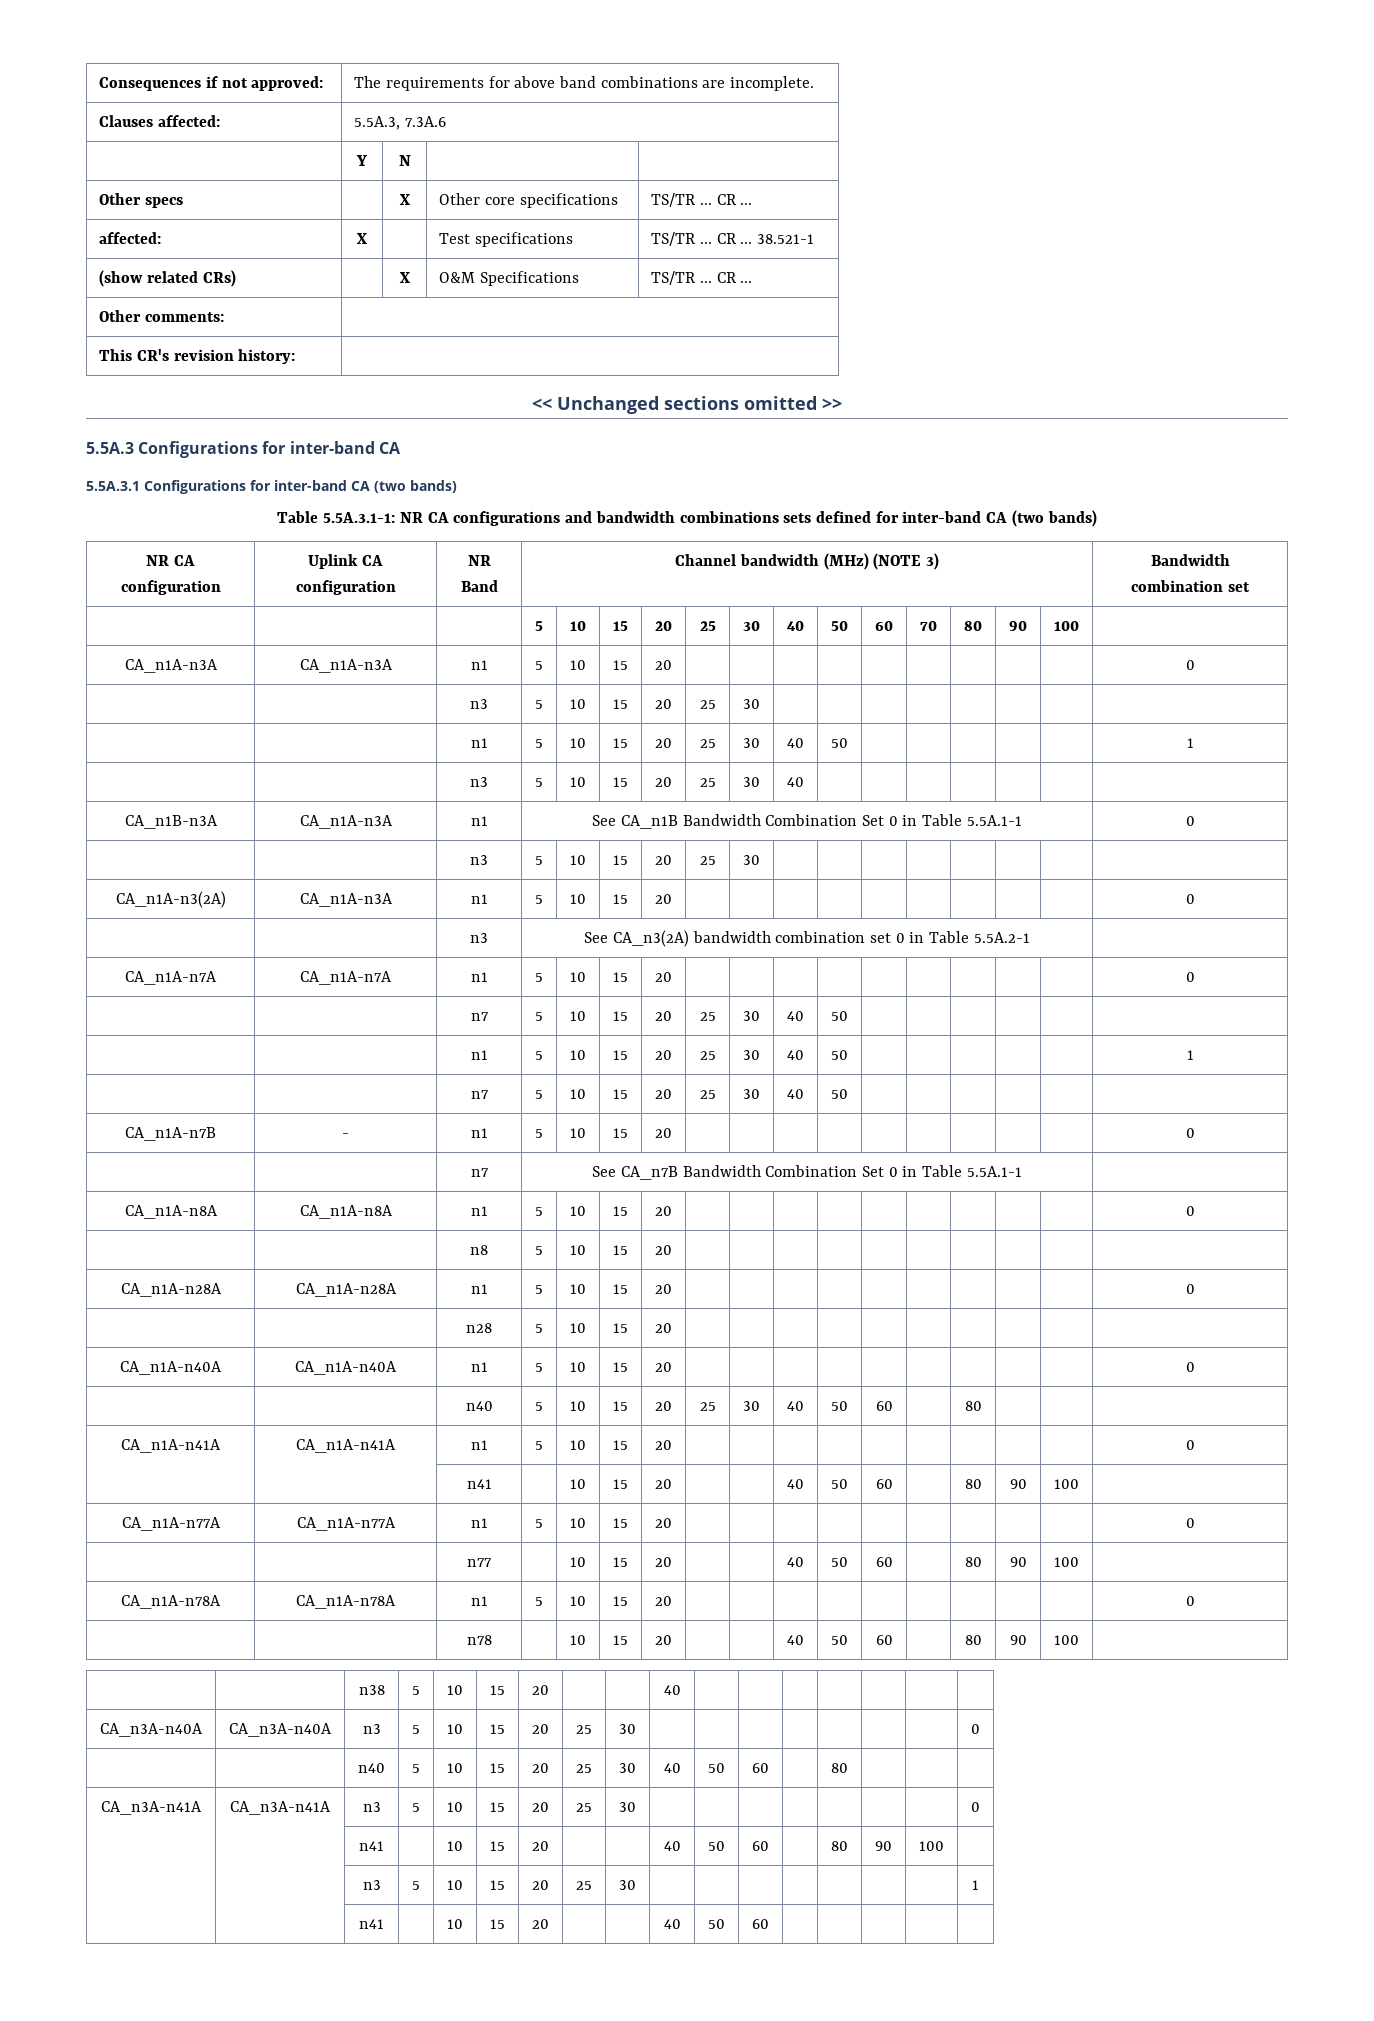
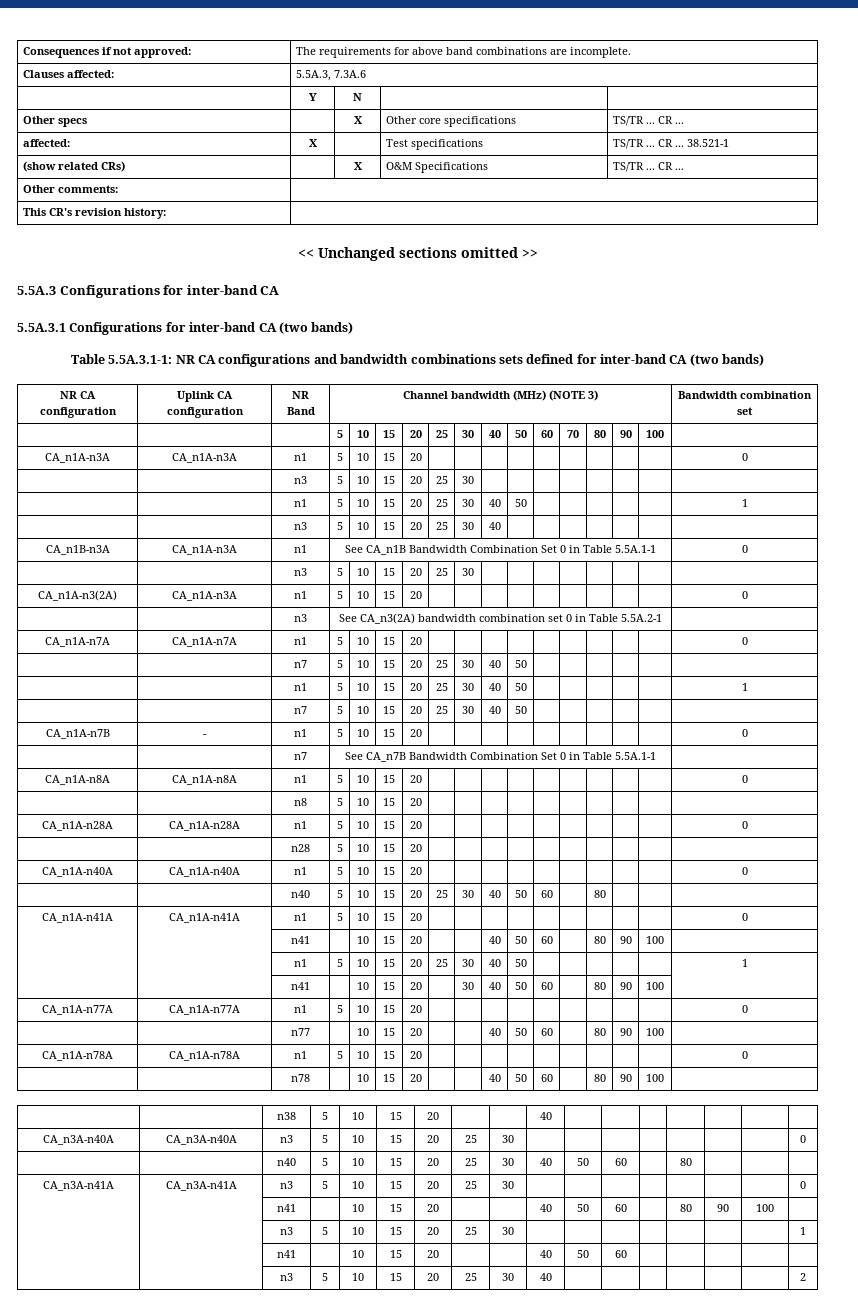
  CA_n1A-n41A | CA_n1A-n41A | n1 | 5 | 10 | 15 | 20 | | | | | | | | | | 0
  | | n41 | | 10 | 15 | 20 | | | 40 | 50 | 60 | | 80 | 90 | 100 |
+ | | n1 | 5 | 10 | 15 | 20 | 25 | 30 | 40 | 50 | | | | | | 1
+ | | n41 | | 10 | 15 | 20 | | 30 | 40 | 50 | 60 | | 80 | 90 | 100 |
+ | | n3 | 5 | 10 | 15 | 20 | 25 | 30 | 40 | | | | | | | 2

